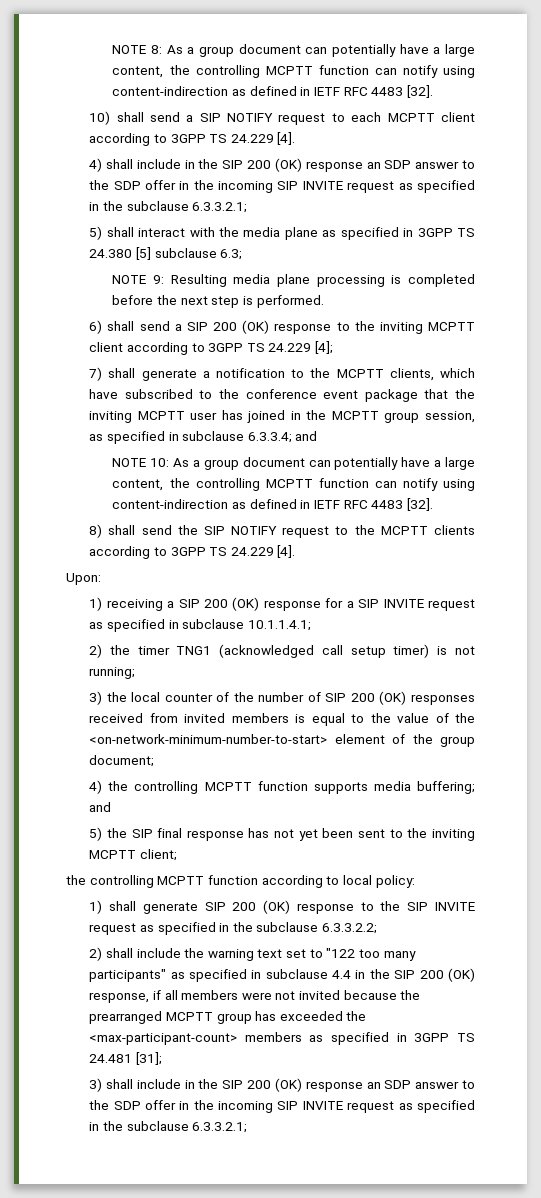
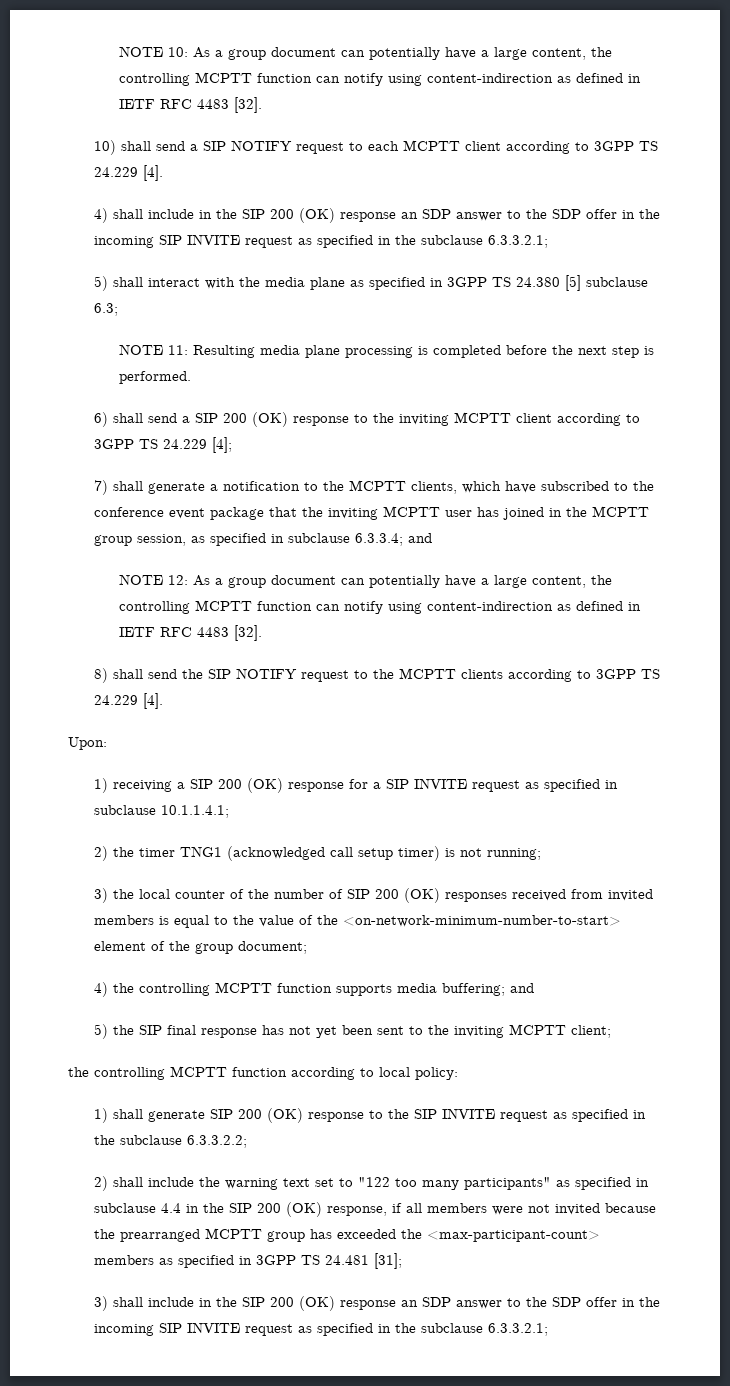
- NOTE 8: As a group document can potentially have a large content, the controlling MCPTT function can notify using content-indirection as defined in IETF RFC 4483 [32].
+ NOTE 10: As a group document can potentially have a large content, the controlling MCPTT function can notify using content-indirection as defined in IETF RFC 4483 [32].
- NOTE 9: Resulting media plane processing is completed before the next step is performed.
+ NOTE 11: Resulting media plane processing is completed before the next step is performed.
- NOTE 10: As a group document can potentially have a large content, the controlling MCPTT function can notify using content-indirection as defined in IETF RFC 4483 [32].
+ NOTE 12: As a group document can potentially have a large content, the controlling MCPTT function can notify using content-indirection as defined in IETF RFC 4483 [32].

